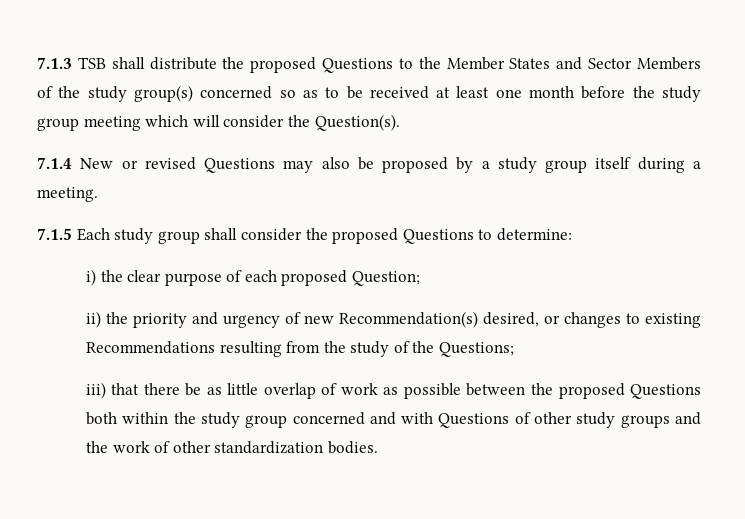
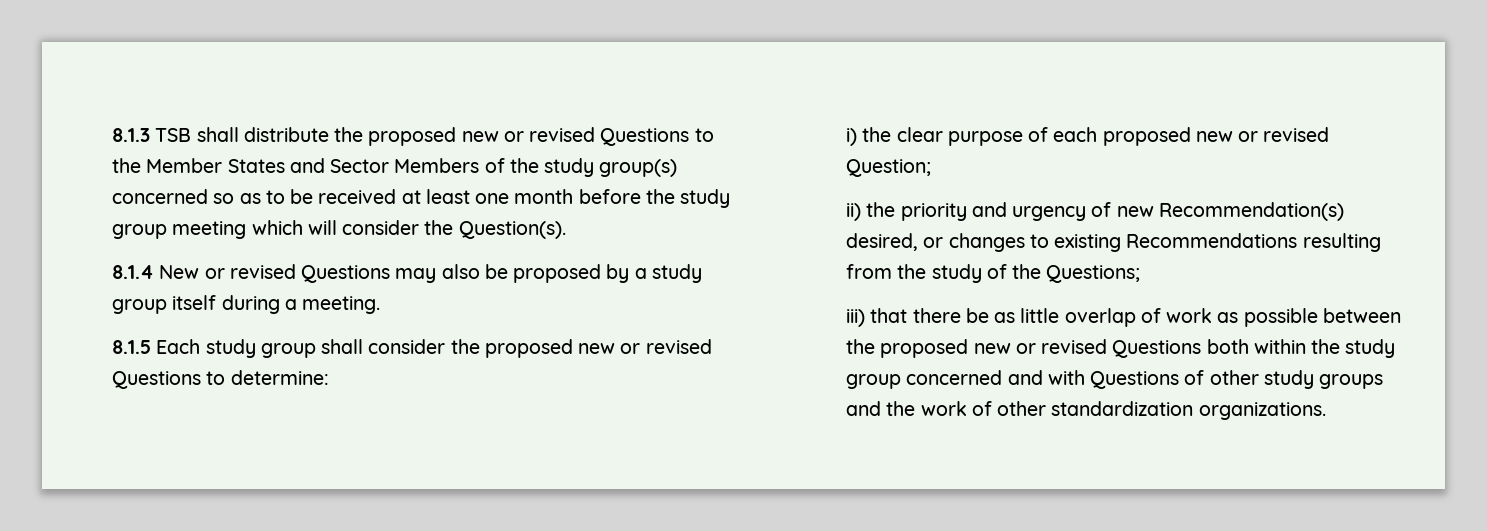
- 7.1.3 TSB shall distribute the proposed Questions to the Member States and Sector Members of the study group(s) concerned so as to be received at least one month before the study group meeting which will consider the Question(s).
+ 8.1.3 TSB shall distribute the proposed new or revised Questions to the Member States and Sector Members of the study group(s) concerned so as to be received at least one month before the study group meeting which will consider the Question(s).
- 7.1.4 New or revised Questions may also be proposed by a study group itself during a meeting.
+ 8.1.4 New or revised Questions may also be proposed by a study group itself during a meeting.
- 7.1.5 Each study group shall consider the proposed Questions to determine:
+ 8.1.5 Each study group shall consider the proposed new or revised Questions to determine:
- i) the clear purpose of each proposed Question;
+ i) the clear purpose of each proposed new or revised Question;
- iii) that there be as little overlap of work as possible between the proposed Questions both within the study group concerned and with Questions of other study groups and the work of other standardization bodies.
+ iii) that there be as little overlap of work as possible between the proposed new or revised Questions both within the study group concerned and with Questions of other study groups and the work of other standardization organizations.

